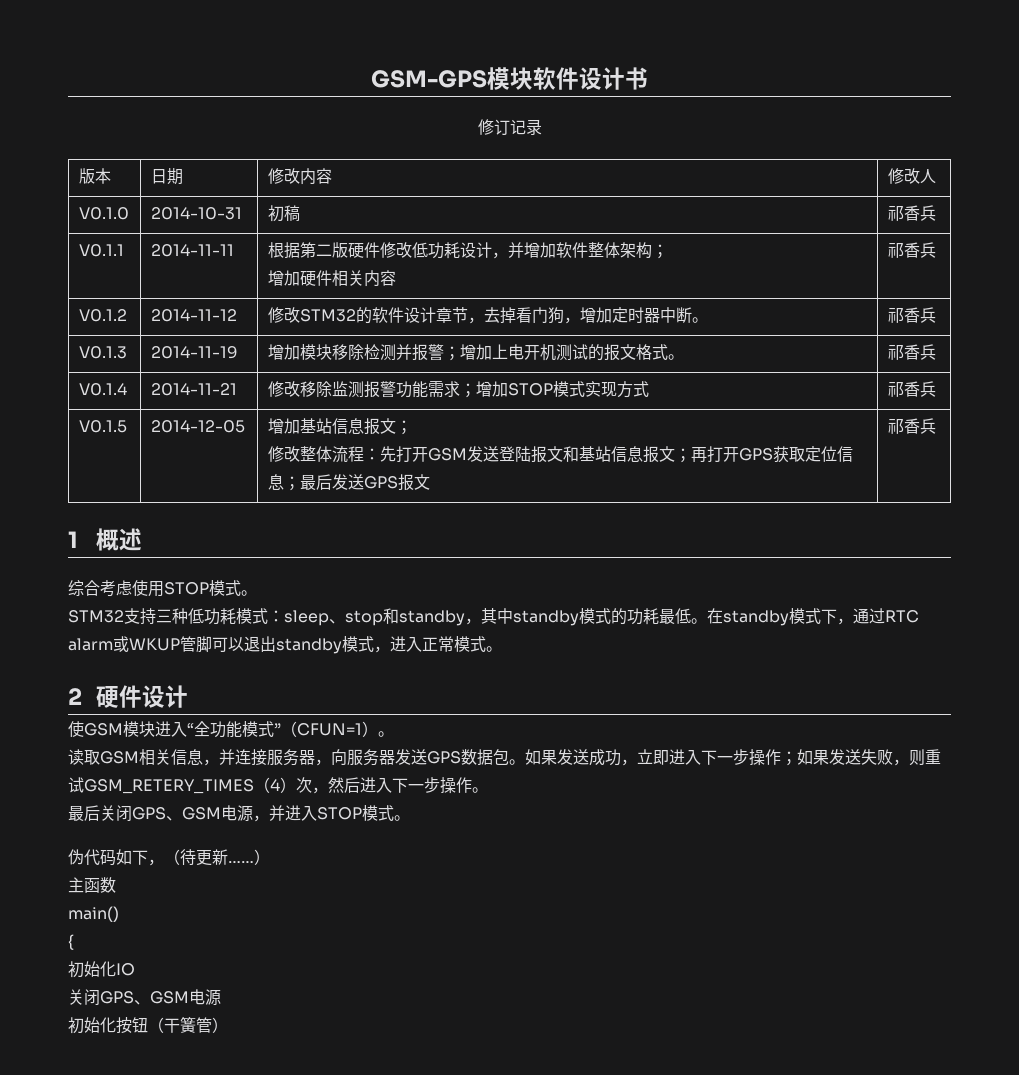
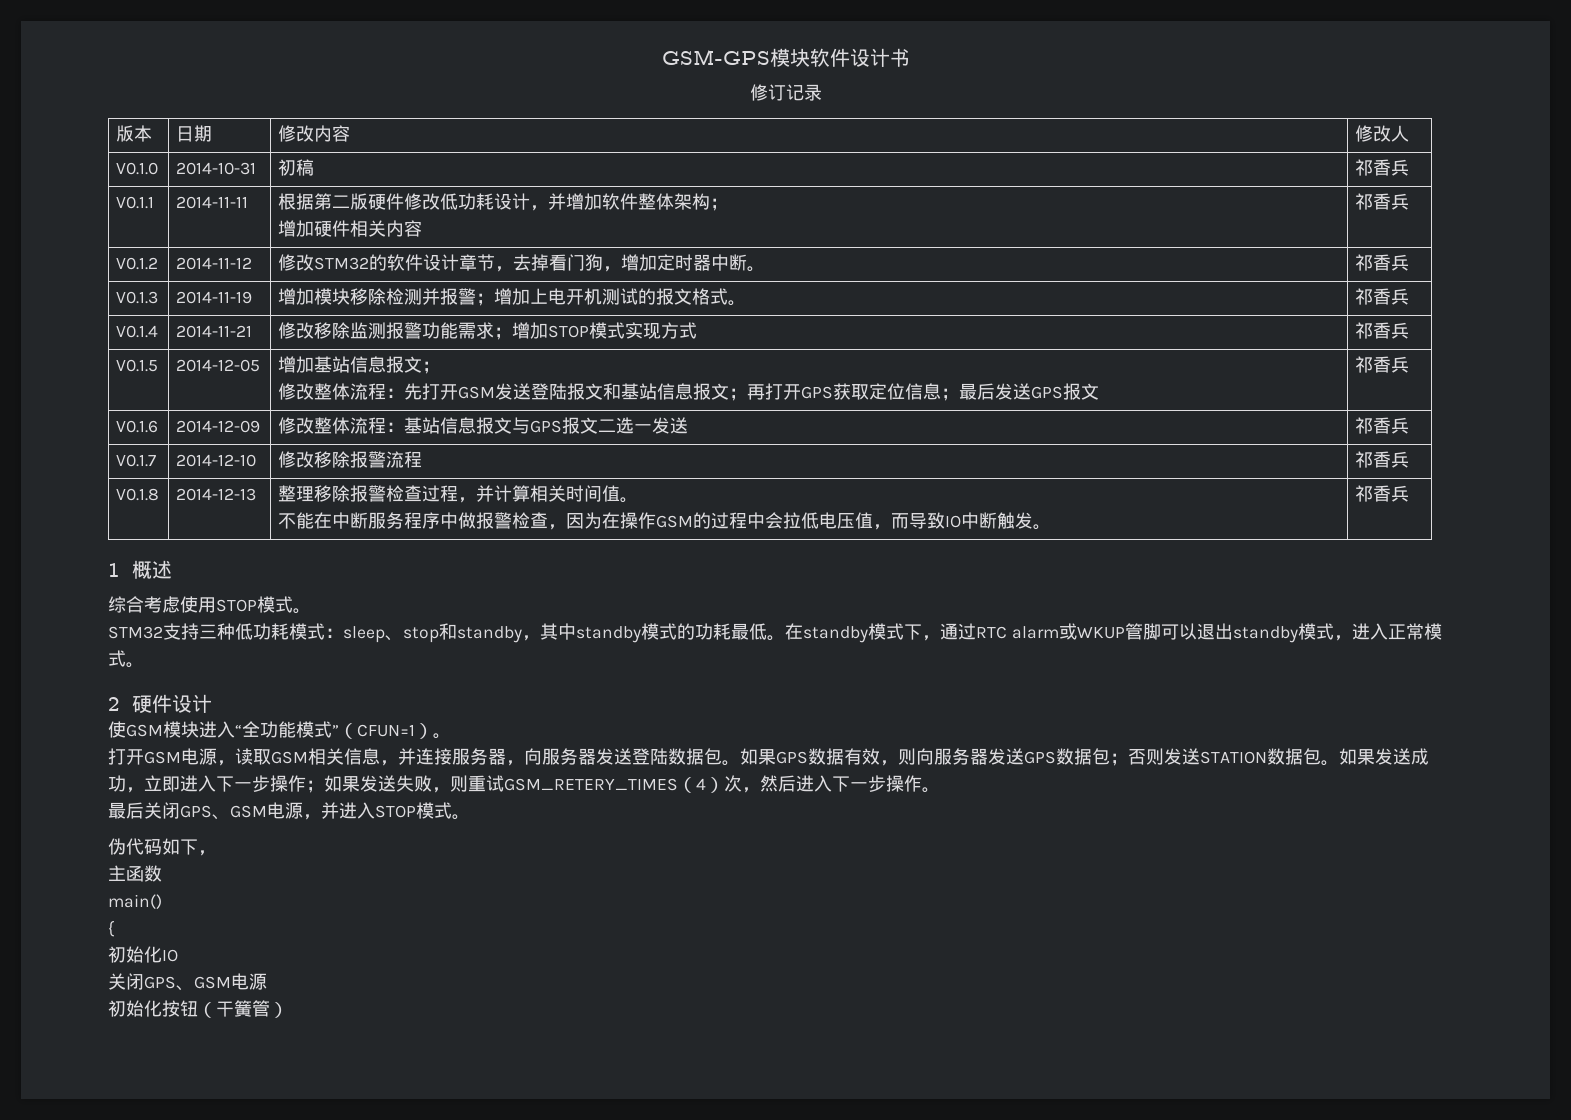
+ V0.1.6 | 2014-12-09 | 修改整体流程：基站信息报文与GPS报文二选一发送 | 祁香兵
+ V0.1.7 | 2014-12-10 | 修改移除报警流程 | 祁香兵
+ V0.1.8 | 2014-12-13 | 整理移除报警检查过程，并计算相关时间值。
+ 不能在中断服务程序中做报警检查，因为在操作GSM的过程中会拉低电压值，而导致IO中断触发。 | 祁香兵
- 读取GSM相关信息，并连接服务器，向服务器发送GPS数据包。
+ 打开GSM电源，读取GSM相关信息，并连接服务器，向服务器发送登陆数据包。如果GPS数据有效，则向服务器发送GPS数据包；否则发送STATION数据包。
- 伪代码如下，（待更新……）
+ 伪代码如下，

